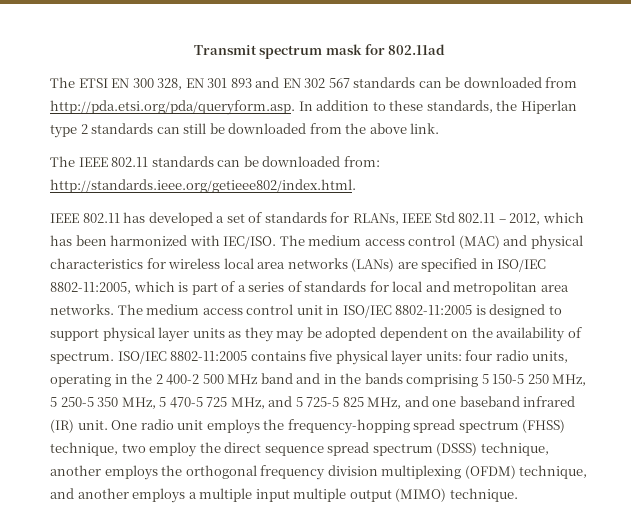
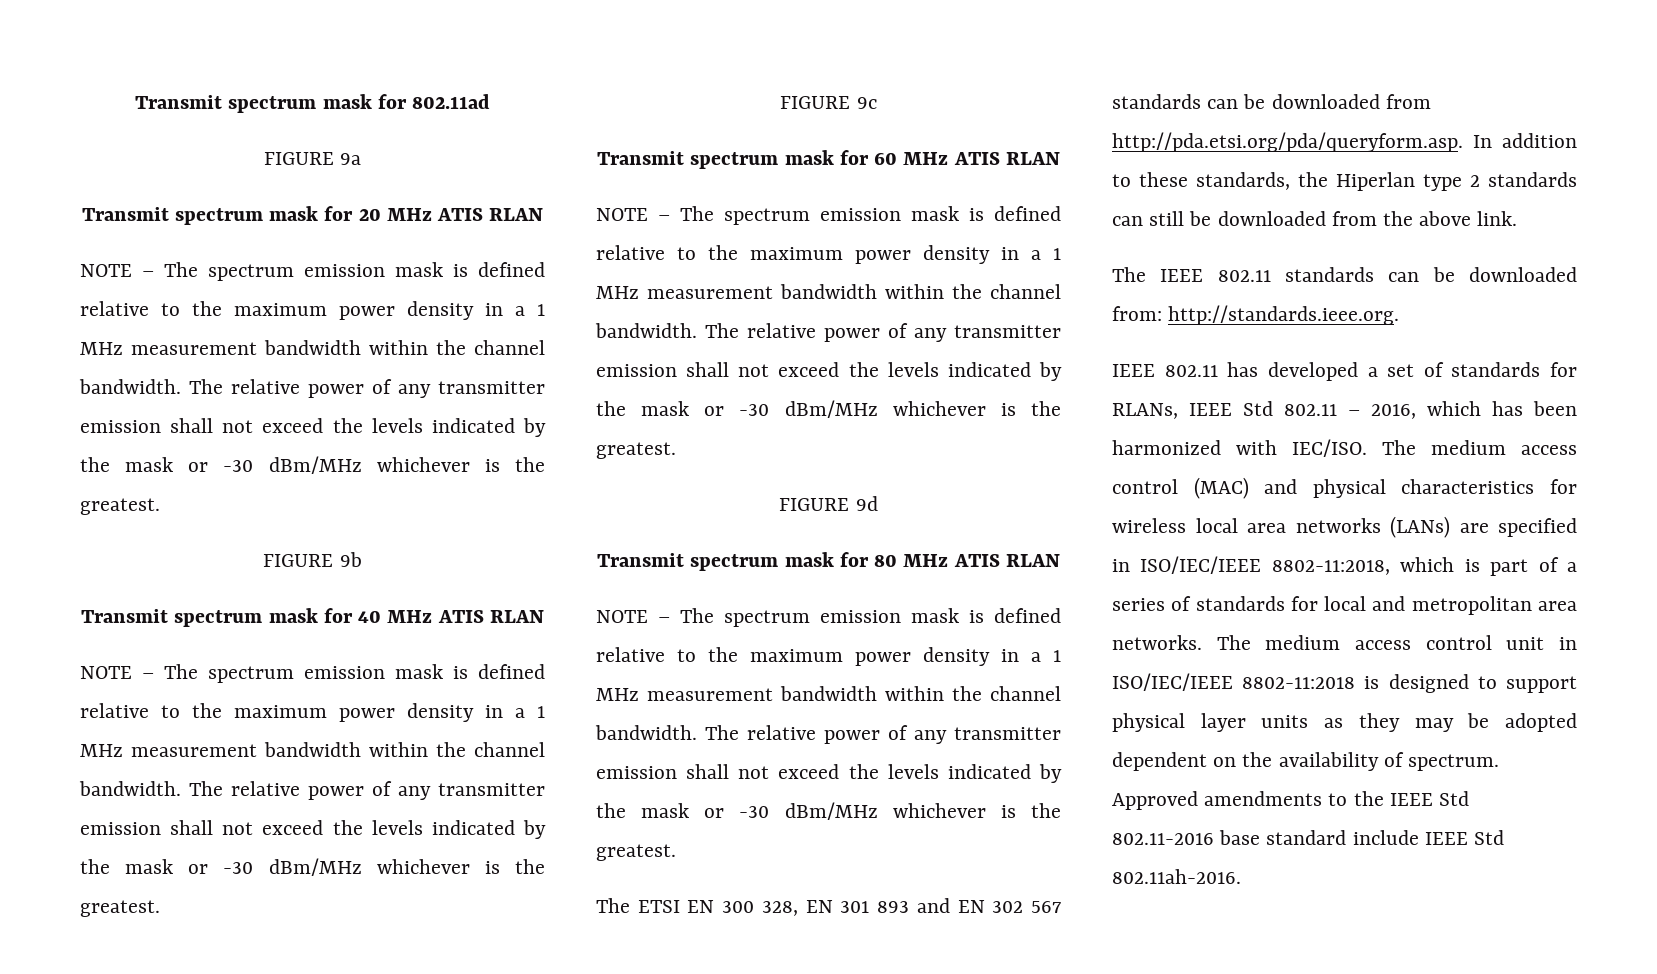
+ FIGURE 9a
+ Transmit spectrum mask for 20 MHz ATIS RLAN
+ NOTE – The spectrum emission mask is defined relative to the maximum power density in a 1 MHz measurement bandwidth within the channel bandwidth. The relative power of any transmitter emission shall not exceed the levels indicated by the mask or -30 dBm/MHz whichever is the greatest.
+ FIGURE 9b
+ Transmit spectrum mask for 40 MHz ATIS RLAN
+ NOTE – The spectrum emission mask is defined relative to the maximum power density in a 1 MHz measurement bandwidth within the channel bandwidth. The relative power of any transmitter emission shall not exceed the levels indicated by the mask or -30 dBm/MHz whichever is the greatest.
+ FIGURE 9c
+ Transmit spectrum mask for 60 MHz ATIS RLAN
+ NOTE – The spectrum emission mask is defined relative to the maximum power density in a 1 MHz measurement bandwidth within the channel bandwidth. The relative power of any transmitter emission shall not exceed the levels indicated by the mask or -30 dBm/MHz whichever is the greatest.
+ FIGURE 9d
+ Transmit spectrum mask for 80 MHz ATIS RLAN
+ NOTE – The spectrum emission mask is defined relative to the maximum power density in a 1 MHz measurement bandwidth within the channel bandwidth. The relative power of any transmitter emission shall not exceed the levels indicated by the mask or -30 dBm/MHz whichever is the greatest.
- The IEEE 802.11 standards can be downloaded from: http://standards.ieee.org/getieee802/index.html.
+ The IEEE 802.11 standards can be downloaded from: http://standards.ieee.org.
- IEEE 802.11 has developed a set of standards for RLANs, IEEE Std 802.11 – 2012, which has been harmonized with IEC/ISO.
+ IEEE 802.11 has developed a set of standards for RLANs, IEEE Std 802.11 – 2016, which has been harmonized with IEC/ISO.
- The medium access control (MAC) and physical characteristics for wireless local area networks (LANs) are specified in ISO/IEC 8802-11:2005, which is part of a series of standards for local and metropolitan area networks.
+ The medium access control (MAC) and physical characteristics for wireless local area networks (LANs) are specified in ISO/IEC/IEEE 8802-11:2018, which is part of a series of standards for local and metropolitan area networks.
- The medium access control unit in ISO/IEC 8802-11:2005 is designed to support physical layer units as they may be adopted dependent on the availability of spectrum.
+ The medium access control unit in ISO/IEC/IEEE 8802-11:2018 is designed to support physical layer units as they may be adopted dependent on the availability of spectrum.
- ISO/IEC 8802-11:2005 contains five physical layer units: four radio units, operating in the 2 400-2 500 MHz band and in the bands comprising 5 150-5 250 MHz, 5 250-5 350 MHz, 5 470-5 725 MHz, and 5 725-5 825 MHz, and one baseband infrared (IR) unit. One radio unit employs the frequency-hopping spread spectrum (FHSS) technique, two employ the direct sequence spread spectrum (DSSS) technique, another employs the orthogonal frequency division multiplexing (OFDM) technique, and another employs a multiple input multiple output (MIMO) technique.
+ Approved amendments to the IEEE Std 802.11-2016 base standard include IEEE Std 802.11ah-2016.

